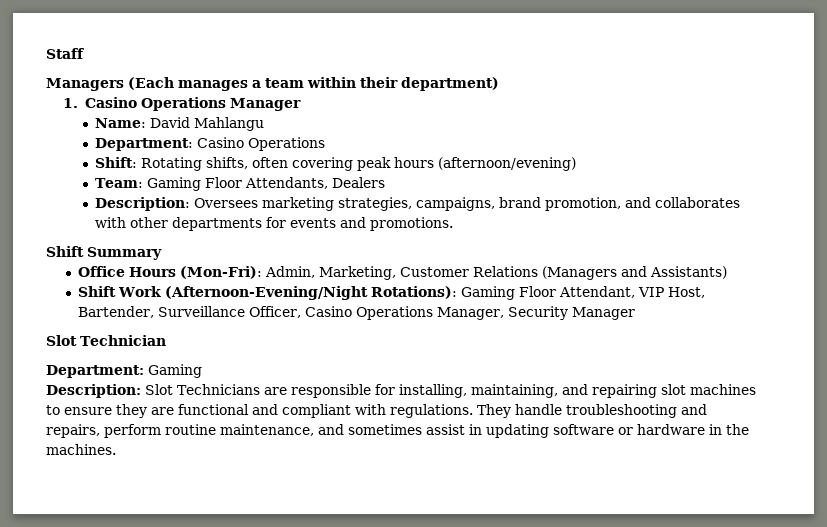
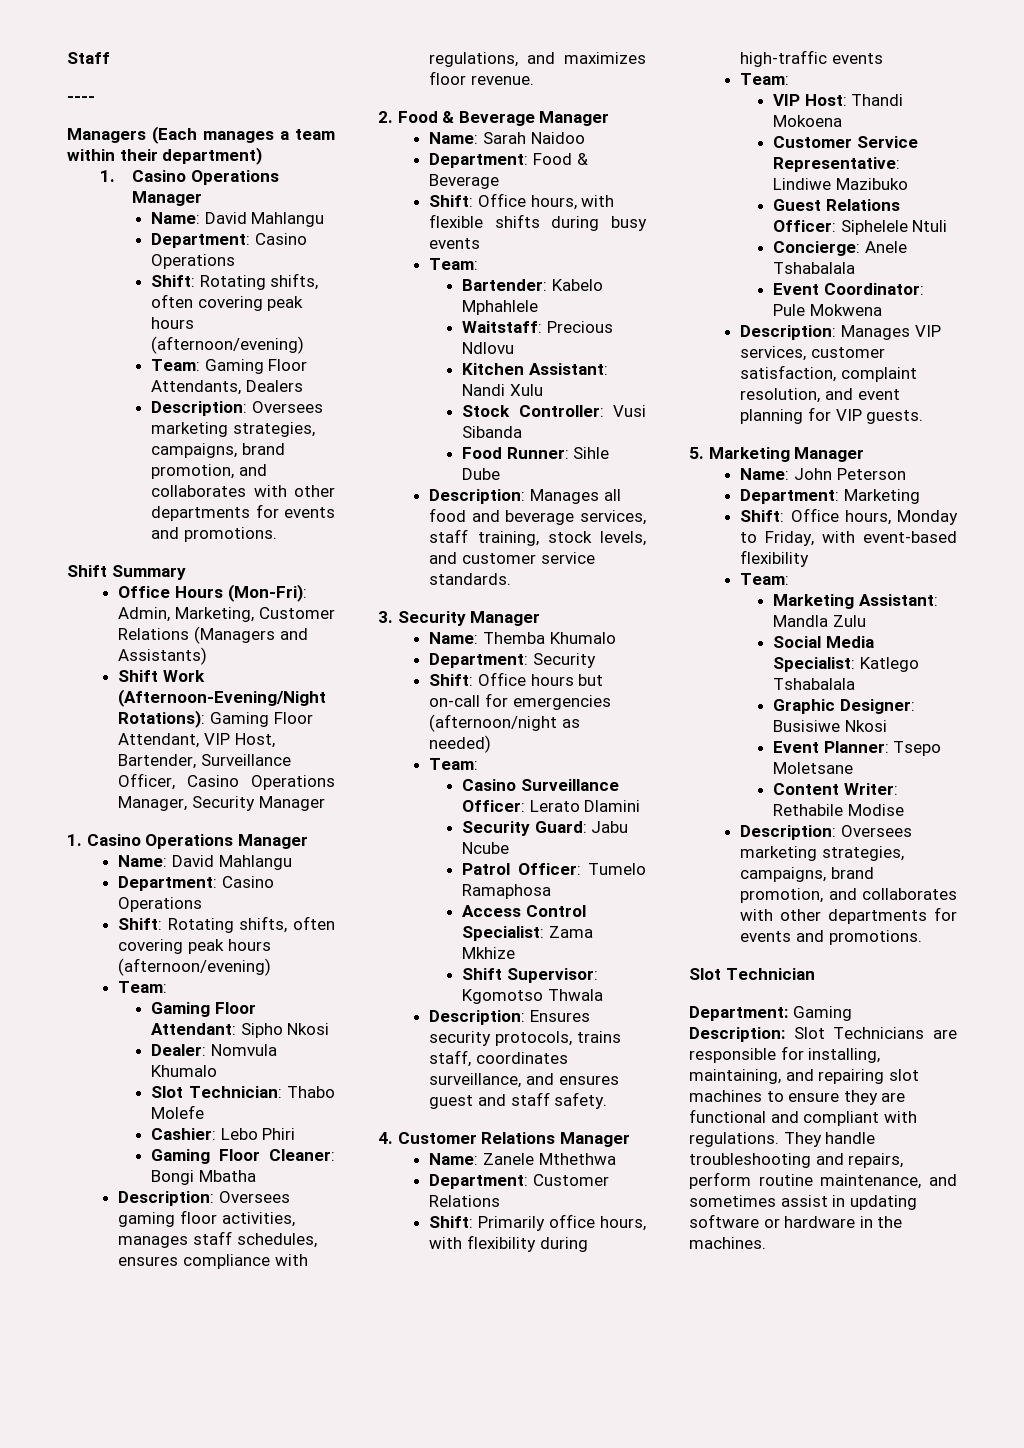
+ ----
  Shift Work (Afternoon-Evening/Night Rotations): Gaming Floor Attendant, VIP Host, Bartender, Surveillance Officer, Casino Operations Manager, Security Manager
+ 1. Casino Operations Manager
+ Name: David Mahlangu
+ Department: Casino Operations
+ Shift: Rotating shifts, often covering peak hours (afternoon/evening)
+ Team:
+ Gaming Floor Attendant: Sipho Nkosi
+ Dealer: Nomvula Khumalo
+ Slot Technician: Thabo Molefe
+ Cashier: Lebo Phiri
+ Gaming Floor Cleaner: Bongi Mbatha
+ Description: Oversees gaming floor activities, manages staff schedules, ensures compliance with regulations, and maximizes floor revenue.
+ 2. Food & Beverage Manager
+ Name: Sarah Naidoo
+ Department: Food & Beverage
+ Shift: Office hours, with flexible shifts during busy events
+ Team:
+ Bartender: Kabelo Mphahlele
+ Waitstaff: Precious Ndlovu
+ Kitchen Assistant: Nandi Xulu
+ Stock Controller: Vusi Sibanda
+ Food Runner: Sihle Dube
+ Description: Manages all food and beverage services, staff training, stock levels, and customer service standards.
+ 3. Security Manager
+ Name: Themba Khumalo
+ Department: Security
+ Shift: Office hours but on-call for emergencies (afternoon/night as needed)
+ Team:
+ Casino Surveillance Officer: Lerato Dlamini
+ Security Guard: Jabu Ncube
+ Patrol Officer: Tumelo Ramaphosa
+ Access Control Specialist: Zama Mkhize
+ Shift Supervisor: Kgomotso Thwala
+ Description: Ensures security protocols, trains staff, coordinates surveillance, and ensures guest and staff safety.
+ 4. Customer Relations Manager
+ Name: Zanele Mthethwa
+ Department: Customer Relations
+ Shift: Primarily office hours, with flexibility during high-traffic events
+ Team:
+ VIP Host: Thandi Mokoena
+ Customer Service Representative: Lindiwe Mazibuko
+ Guest Relations Officer: Siphelele Ntuli
+ Concierge: Anele Tshabalala
+ Event Coordinator: Pule Mokwena
+ Description: Manages VIP services, customer satisfaction, complaint resolution, and event planning for VIP guests.
+ 5. Marketing Manager
+ Name: John Peterson
+ Department: Marketing
+ Shift: Office hours, Monday to Friday, with event-based flexibility
+ Team:
+ Marketing Assistant: Mandla Zulu
+ Social Media Specialist: Katlego Tshabalala
+ Graphic Designer: Busisiwe Nkosi
+ Event Planner: Tsepo Moletsane
+ Content Writer: Rethabile Modise
+ Description: Oversees marketing strategies, campaigns, brand promotion, and collaborates with other departments for events and promotions.

